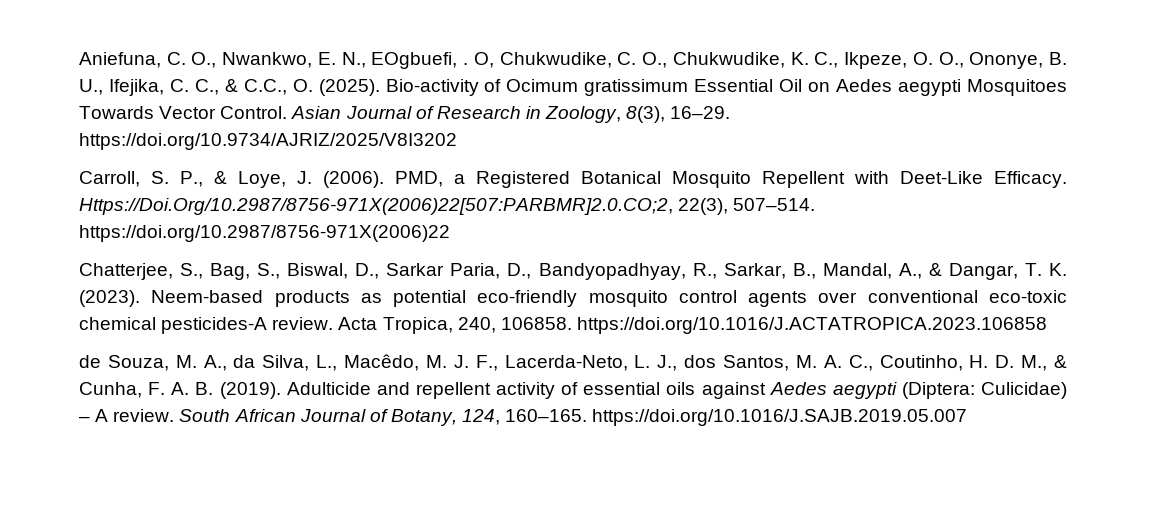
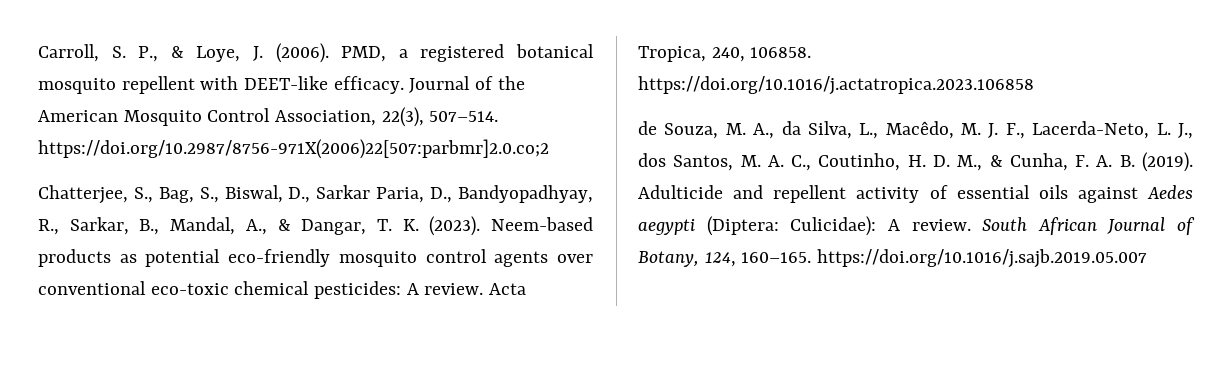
- Aniefuna, C. O., Nwankwo, E. N., EOgbuefi, . O, Chukwudike, C. O., Chukwudike, K. C., Ikpeze, O. O., Ononye, B. U., Ifejika, C. C., & C.C., O. (2025). Bio-activity of Ocimum gratissimum Essential Oil on Aedes aegypti Mosquitoes Towards Vector Control. Asian Journal of Research in Zoology, 8(3), 16–29. https://doi.org/10.9734/AJRIZ/2025/V8I3202
- PMD, a Registered Botanical Mosquito Repellent with Deet-Like Efficacy. Https://Doi.Org/10.2987/8756-971X(2006)22[507:PARBMR]2.0.CO;2, 22(3), 507–514. https://doi.org/10.2987/8756-971X(2006)22
+ PMD, a registered botanical mosquito repellent with DEET-like efficacy. Journal of the American Mosquito Control Association, 22(3), 507–514. https://doi.org/10.2987/8756-971X(2006)22[507:parbmr]2.0.co;2
- Neem-based products as potential eco-friendly mosquito control agents over conventional eco-toxic chemical pesticides-A review.
+ Neem-based products as potential eco-friendly mosquito control agents over conventional eco-toxic chemical pesticides: A review.
- Acta Tropica, 240, 106858. https://doi.org/10.1016/J.ACTATROPICA.2023.106858
+ Acta Tropica, 240, 106858. https://doi.org/10.1016/j.actatropica.2023.106858
- Adulticide and repellent activity of essential oils against Aedes aegypti (Diptera: Culicidae) – A review.
+ Adulticide and repellent activity of essential oils against Aedes aegypti (Diptera: Culicidae): A review.
- South African Journal of Botany, 124, 160–165. https://doi.org/10.1016/J.SAJB.2019.05.007
+ South African Journal of Botany, 124, 160–165. https://doi.org/10.1016/j.sajb.2019.05.007

